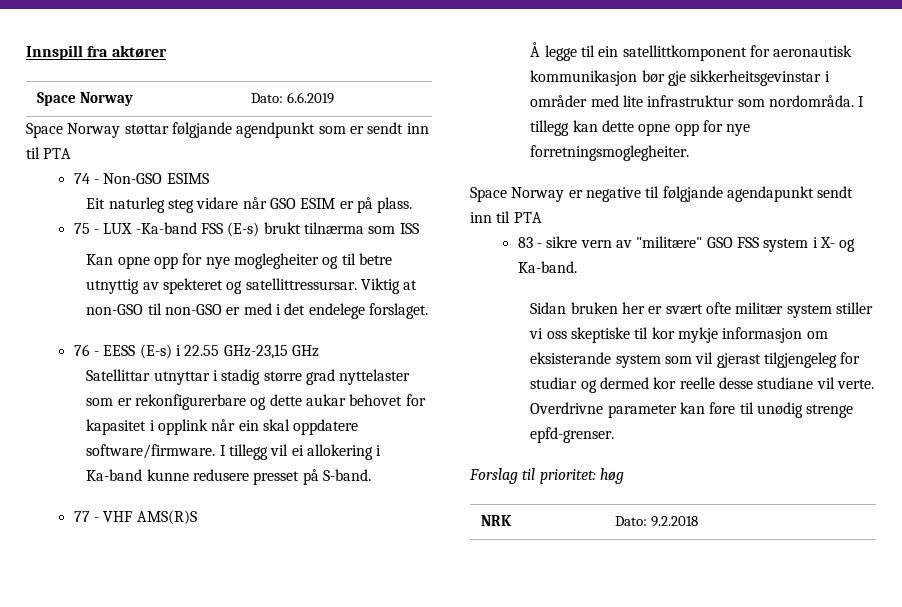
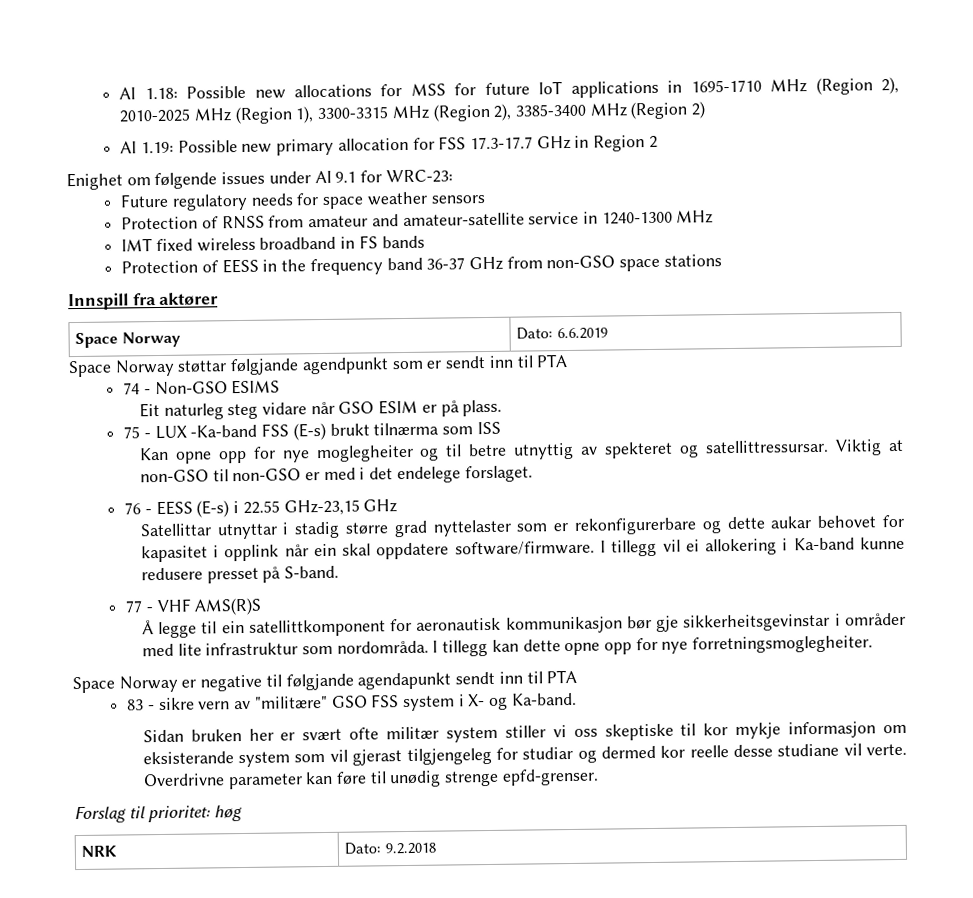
+ AI 1.18: Possible new allocations for MSS for future IoT applications in 1695-1710 MHz (Region 2), 2010-2025 MHz (Region 1), 3300-3315 MHz (Region 2), 3385-3400 MHz (Region 2)
+ AI 1.19: Possible new primary allocation for FSS 17.3-17.7 GHz in Region 2
+ Enighet om følgende issues under AI 9.1 for WRC-23:
+ Future regulatory needs for space weather sensors
+ Protection of RNSS from amateur and amateur-satellite service in 1240-1300 MHz
+ IMT fixed wireless broadband in FS bands
+ Protection of EESS in the frequency band 36-37 GHz from non-GSO space stations

